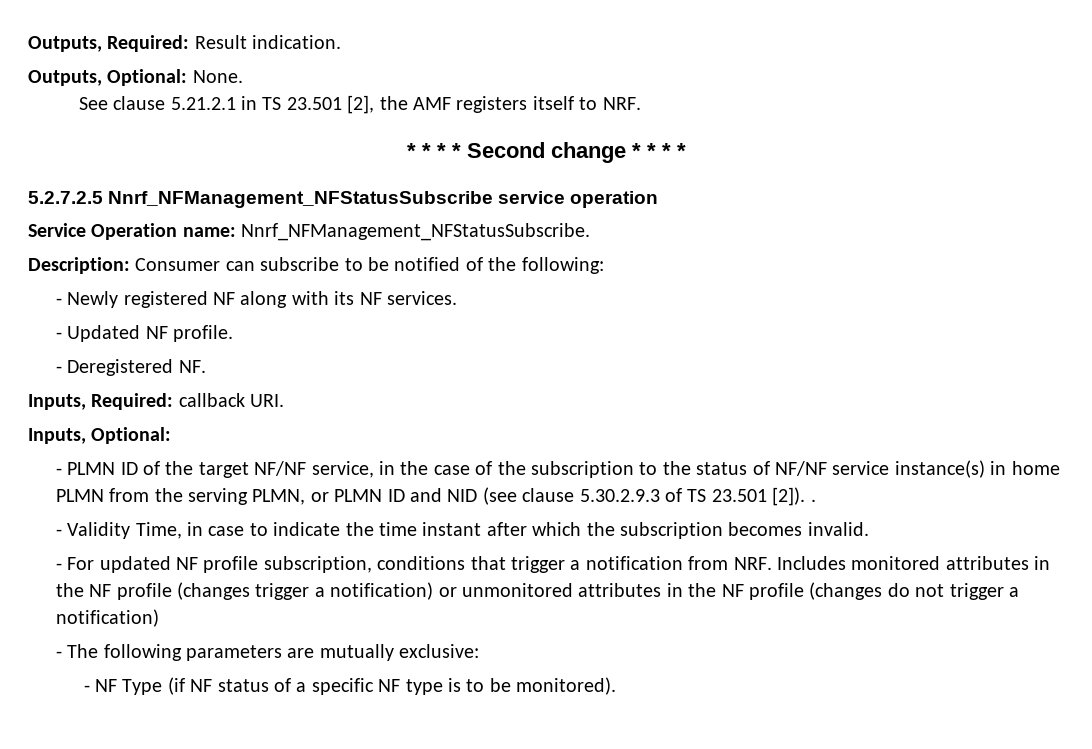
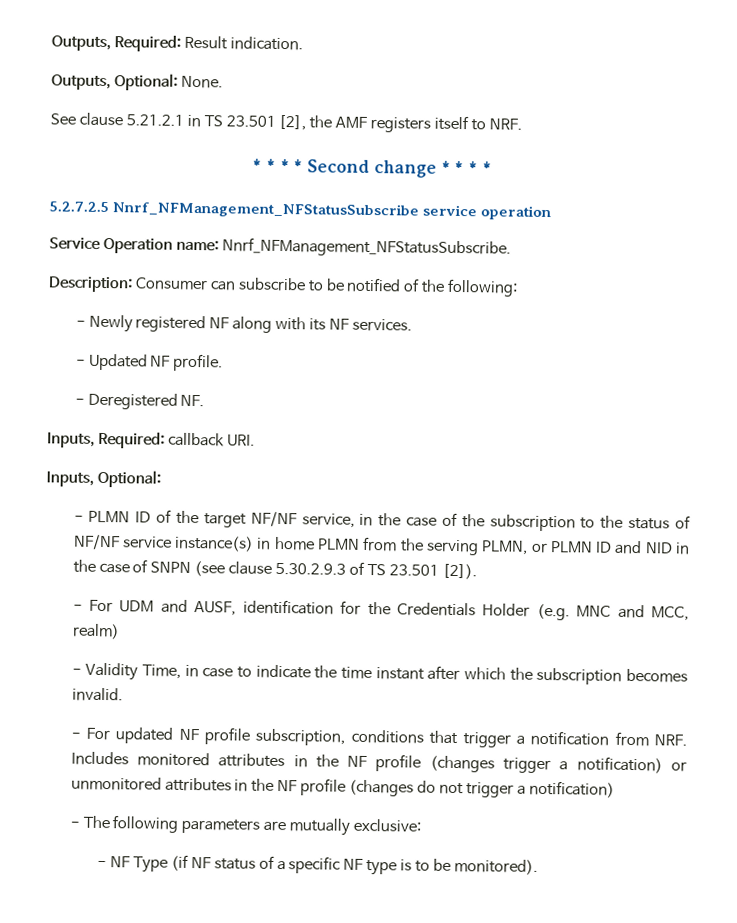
- - PLMN ID of the target NF/NF service, in the case of the subscription to the status of NF/NF service instance(s) in home PLMN from the serving PLMN, or PLMN ID and NID (see clause 5.30.2.9.3 of TS 23.501 [2]). .
+ - PLMN ID of the target NF/NF service, in the case of the subscription to the status of NF/NF service instance(s) in home PLMN from the serving PLMN, or PLMN ID and NID in the case of SNPN (see clause 5.30.2.9.3 of TS 23.501 [2]).
+ - For UDM and AUSF, identification for the Credentials Holder (e.g. MNC and MCC, realm)

